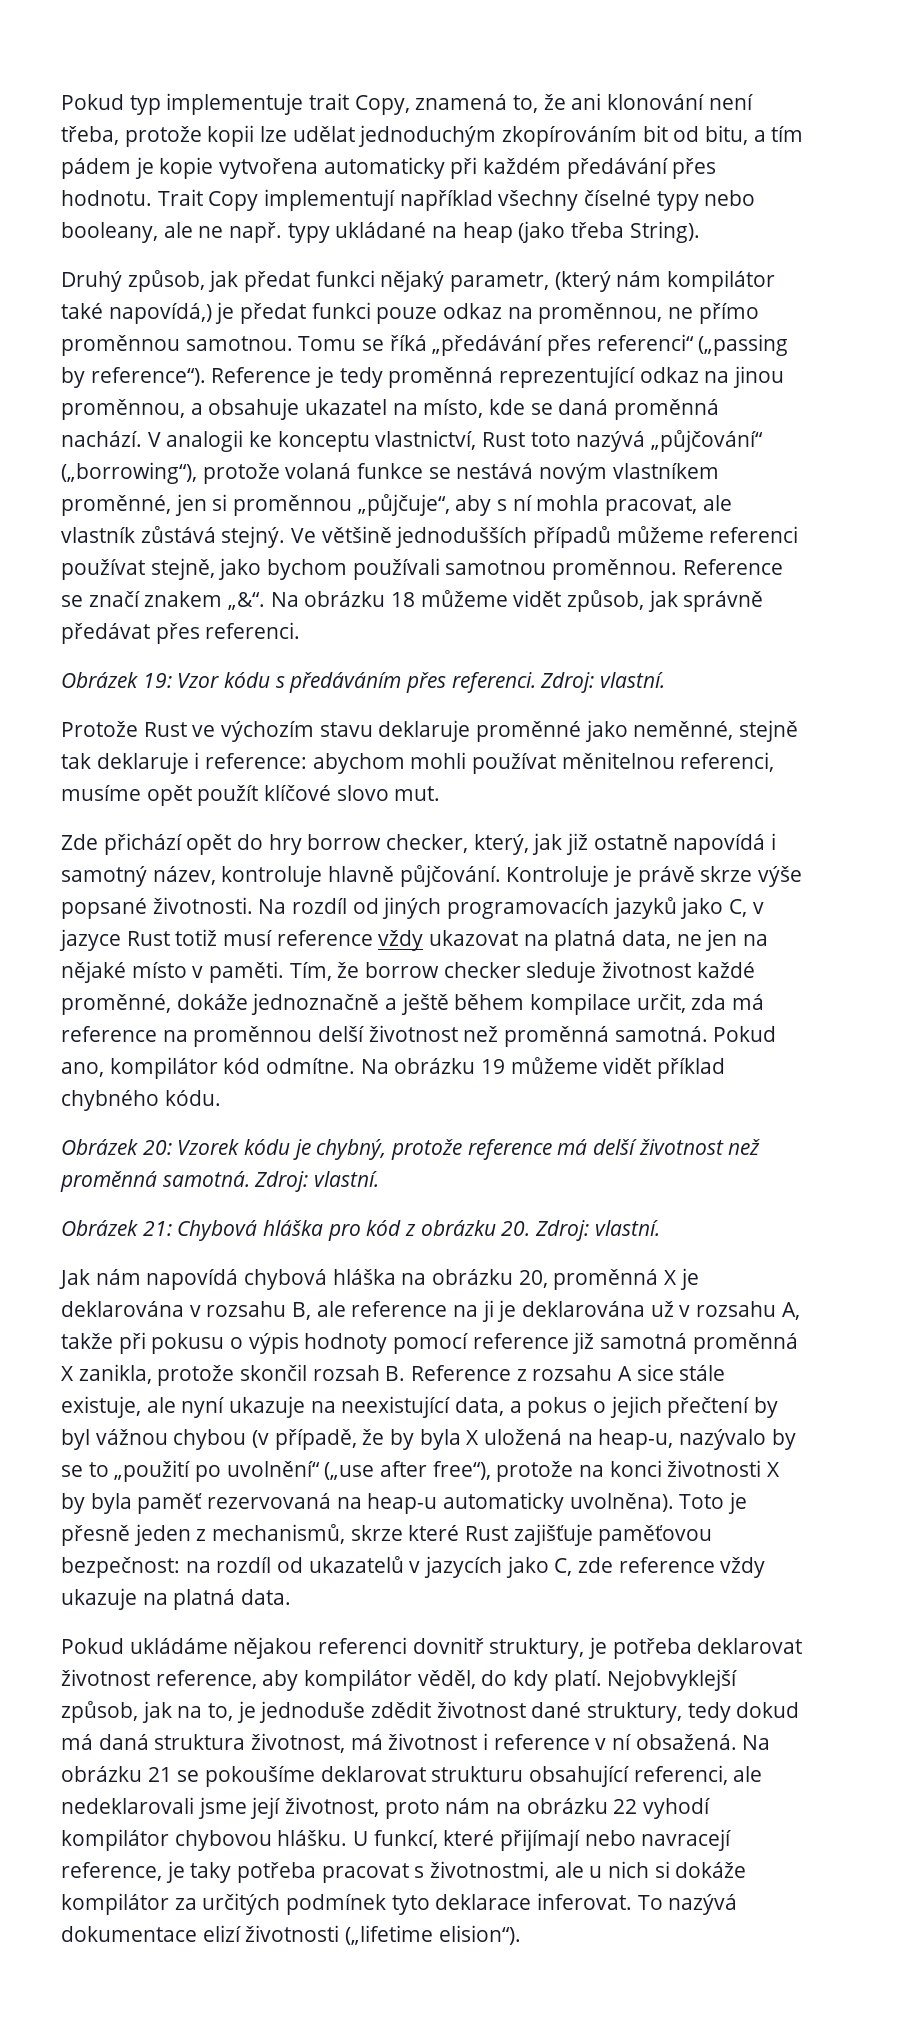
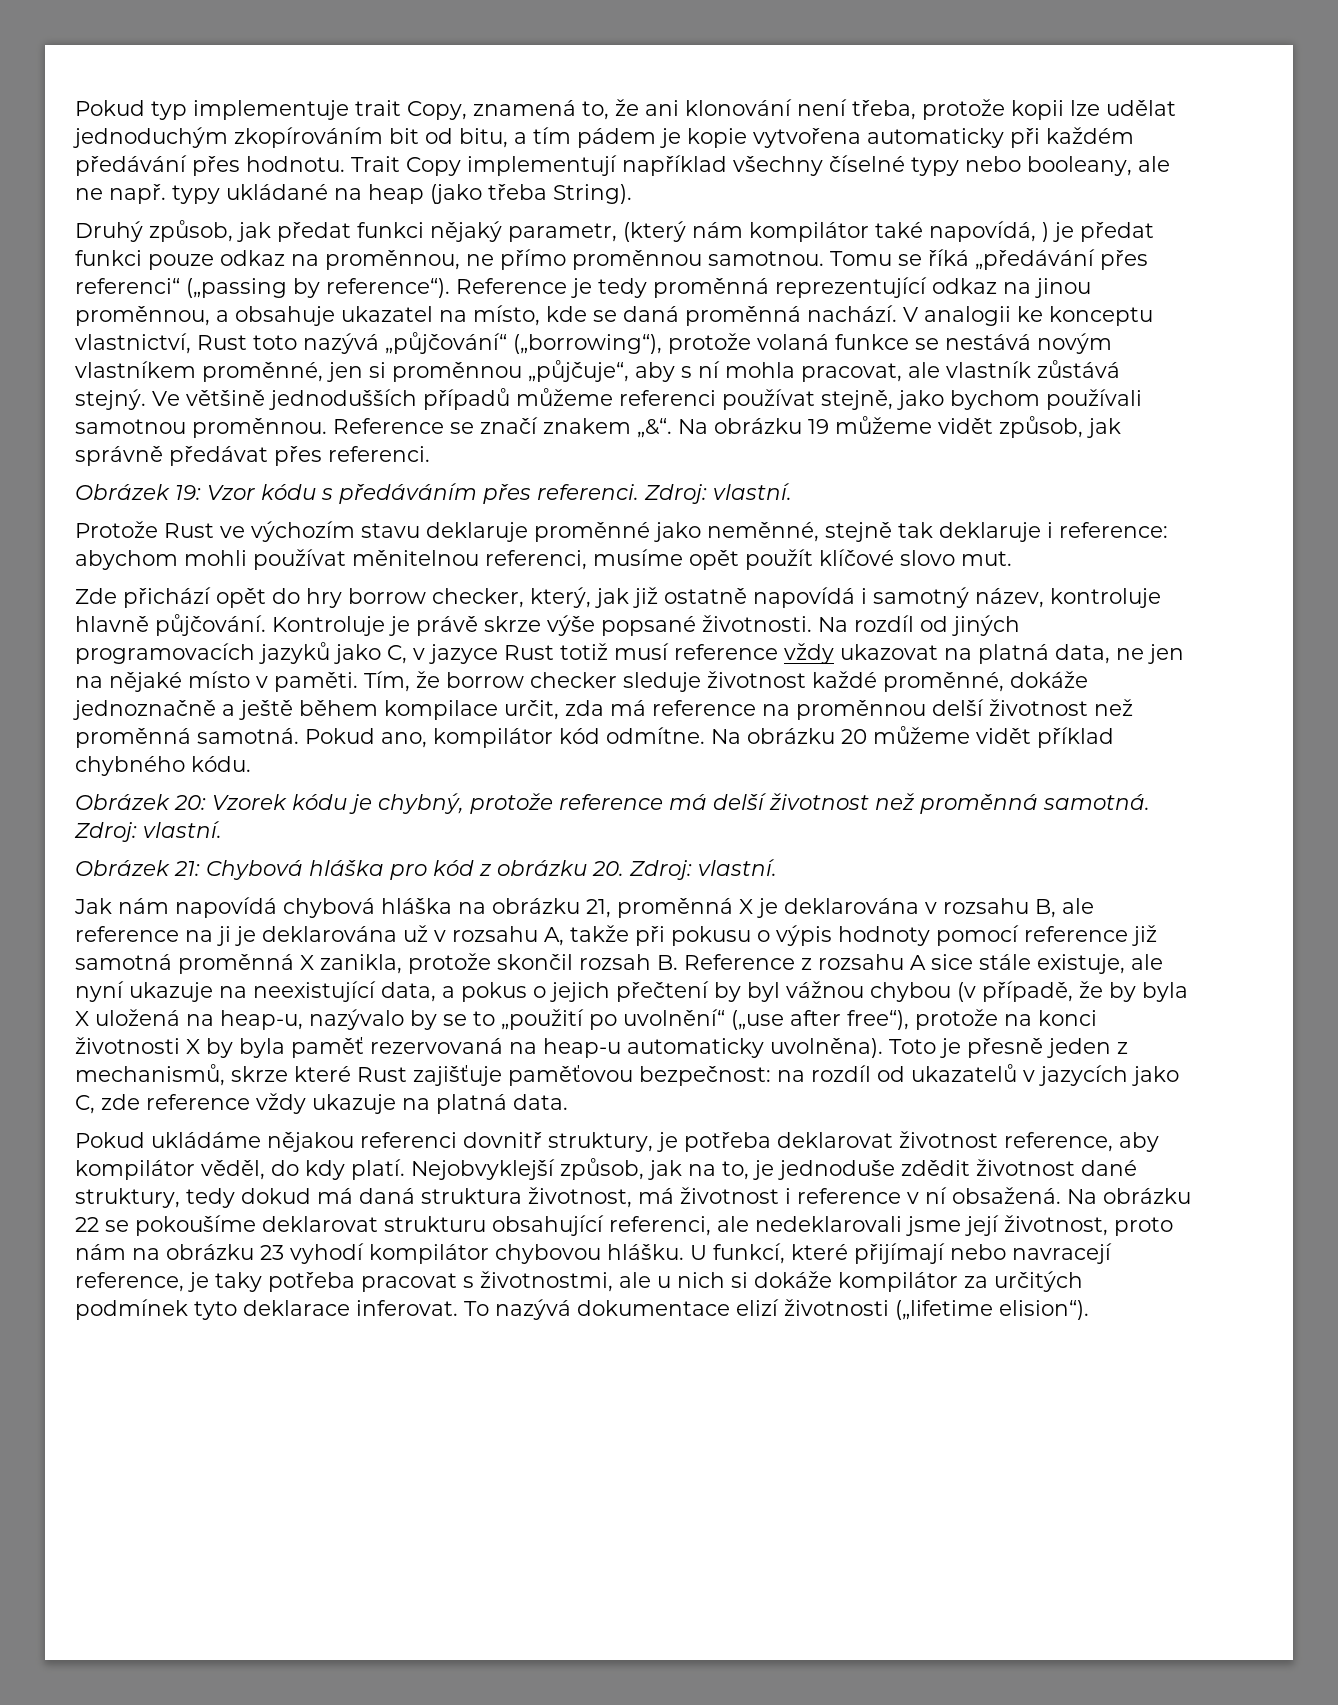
- Druhý způsob, jak předat funkci nějaký parametr, (který nám kompilátor také napovídá,) je předat funkci pouze odkaz na proměnnou, ne přímo proměnnou samotnou.
+ Druhý způsob, jak předat funkci nějaký parametr, (který nám kompilátor také napovídá, ) je předat funkci pouze odkaz na proměnnou, ne přímo proměnnou samotnou.
- Na obrázku 18 můžeme vidět způsob, jak správně předávat přes referenci.
+ Na obrázku 19 můžeme vidět způsob, jak správně předávat přes referenci.
- Na obrázku 19 můžeme vidět příklad chybného kódu.
+ Na obrázku 20 můžeme vidět příklad chybného kódu.
- Jak nám napovídá chybová hláška na obrázku 20, proměnná X je deklarována v rozsahu B, ale reference na ji je deklarována už v rozsahu A, takže při pokusu o výpis hodnoty pomocí reference již samotná proměnná X zanikla, protože skončil rozsah B. Reference z rozsahu A sice stále existuje, ale nyní ukazuje na neexistující data, a pokus o jejich přečtení by byl vážnou chybou (v případě, že by byla X uložená na heap-u, nazývalo by se to „použití po uvolnění“ („use after free“), protože na konci životnosti X by byla paměť rezervovaná na heap-u automaticky uvolněna).
+ Jak nám napovídá chybová hláška na obrázku 21, proměnná X je deklarována v rozsahu B, ale reference na ji je deklarována už v rozsahu A, takže při pokusu o výpis hodnoty pomocí reference již samotná proměnná X zanikla, protože skončil rozsah B. Reference z rozsahu A sice stále existuje, ale nyní ukazuje na neexistující data, a pokus o jejich přečtení by byl vážnou chybou (v případě, že by byla X uložená na heap-u, nazývalo by se to „použití po uvolnění“ („use after free“), protože na konci životnosti X by byla paměť rezervovaná na heap-u automaticky uvolněna).
- Na obrázku 21 se pokoušíme deklarovat strukturu obsahující referenci, ale nedeklarovali jsme její životnost, proto nám na obrázku 22 vyhodí kompilátor chybovou hlášku.
+ Na obrázku 22 se pokoušíme deklarovat strukturu obsahující referenci, ale nedeklarovali jsme její životnost, proto nám na obrázku 23 vyhodí kompilátor chybovou hlášku.

